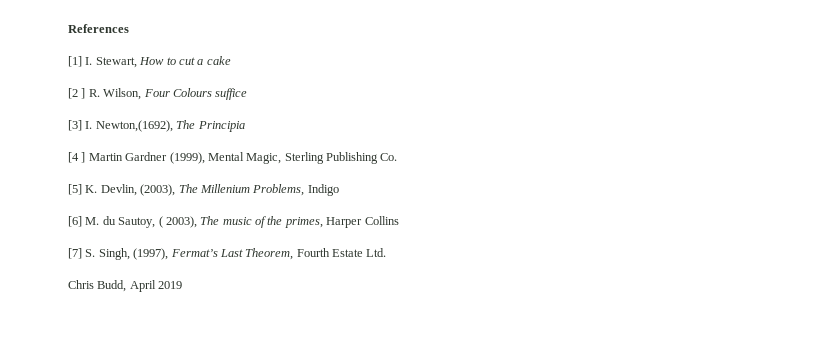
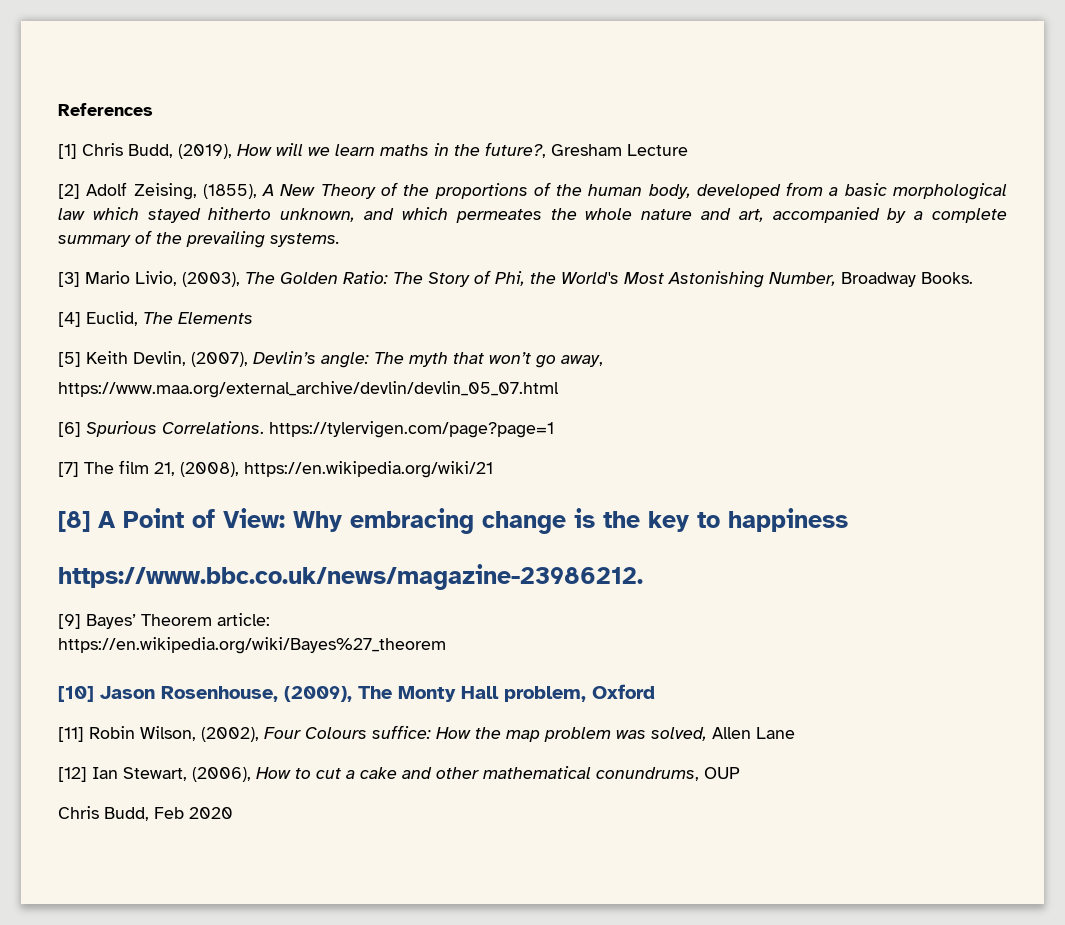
- [1] I. Stewart, How to cut a cake
- [2 ] R. Wilson, Four Colours suffice
- [3] I. Newton,(1692), The Principia
- [4 ] Martin Gardner (1999), Mental Magic, Sterling Publishing Co.
- [5] K. Devlin, (2003), The Millenium Problems, Indigo
- [6] M. du Sautoy, ( 2003), The music of the primes, Harper Collins
- [7] S. Singh, (1997), Fermat’s Last Theorem, Fourth Estate Ltd.
- Chris Budd, April 2019
+ [1] Chris Budd, (2019), How will we learn maths in the future?, Gresham Lecture
+ [2] Adolf Zeising, (1855), A New Theory of the proportions of the human body, developed from a basic morphological law which stayed hitherto unknown, and which permeates the whole nature and art, accompanied by a complete summary of the prevailing systems.
+ [3] Mario Livio, (2003), The Golden Ratio: The Story of Phi, the World's Most Astonishing Number, Broadway Books.
+ [4] Euclid, The Elements
+ [5] Keith Devlin, (2007), Devlin’s angle: The myth that won’t go away,
+ https://www.maa.org/external_archive/devlin/devlin_05_07.html
+ [6] Spurious Correlations. https://tylervigen.com/page?page=1
+ [7] The film 21, (2008), https://en.wikipedia.org/wiki/21
+ [8] A Point of View: Why embracing change is the key to happiness
+ https://www.bbc.co.uk/news/magazine-23986212.
+ [9] Bayes’ Theorem article:
+ https://en.wikipedia.org/wiki/Bayes%27_theorem
+ [10] Jason Rosenhouse, (2009), The Monty Hall problem, Oxford
+ [11] Robin Wilson, (2002), Four Colours suffice: How the map problem was solved, Allen Lane
+ [12] Ian Stewart, (2006), How to cut a cake and other mathematical conundrums, OUP
+ Chris Budd, Feb 2020

